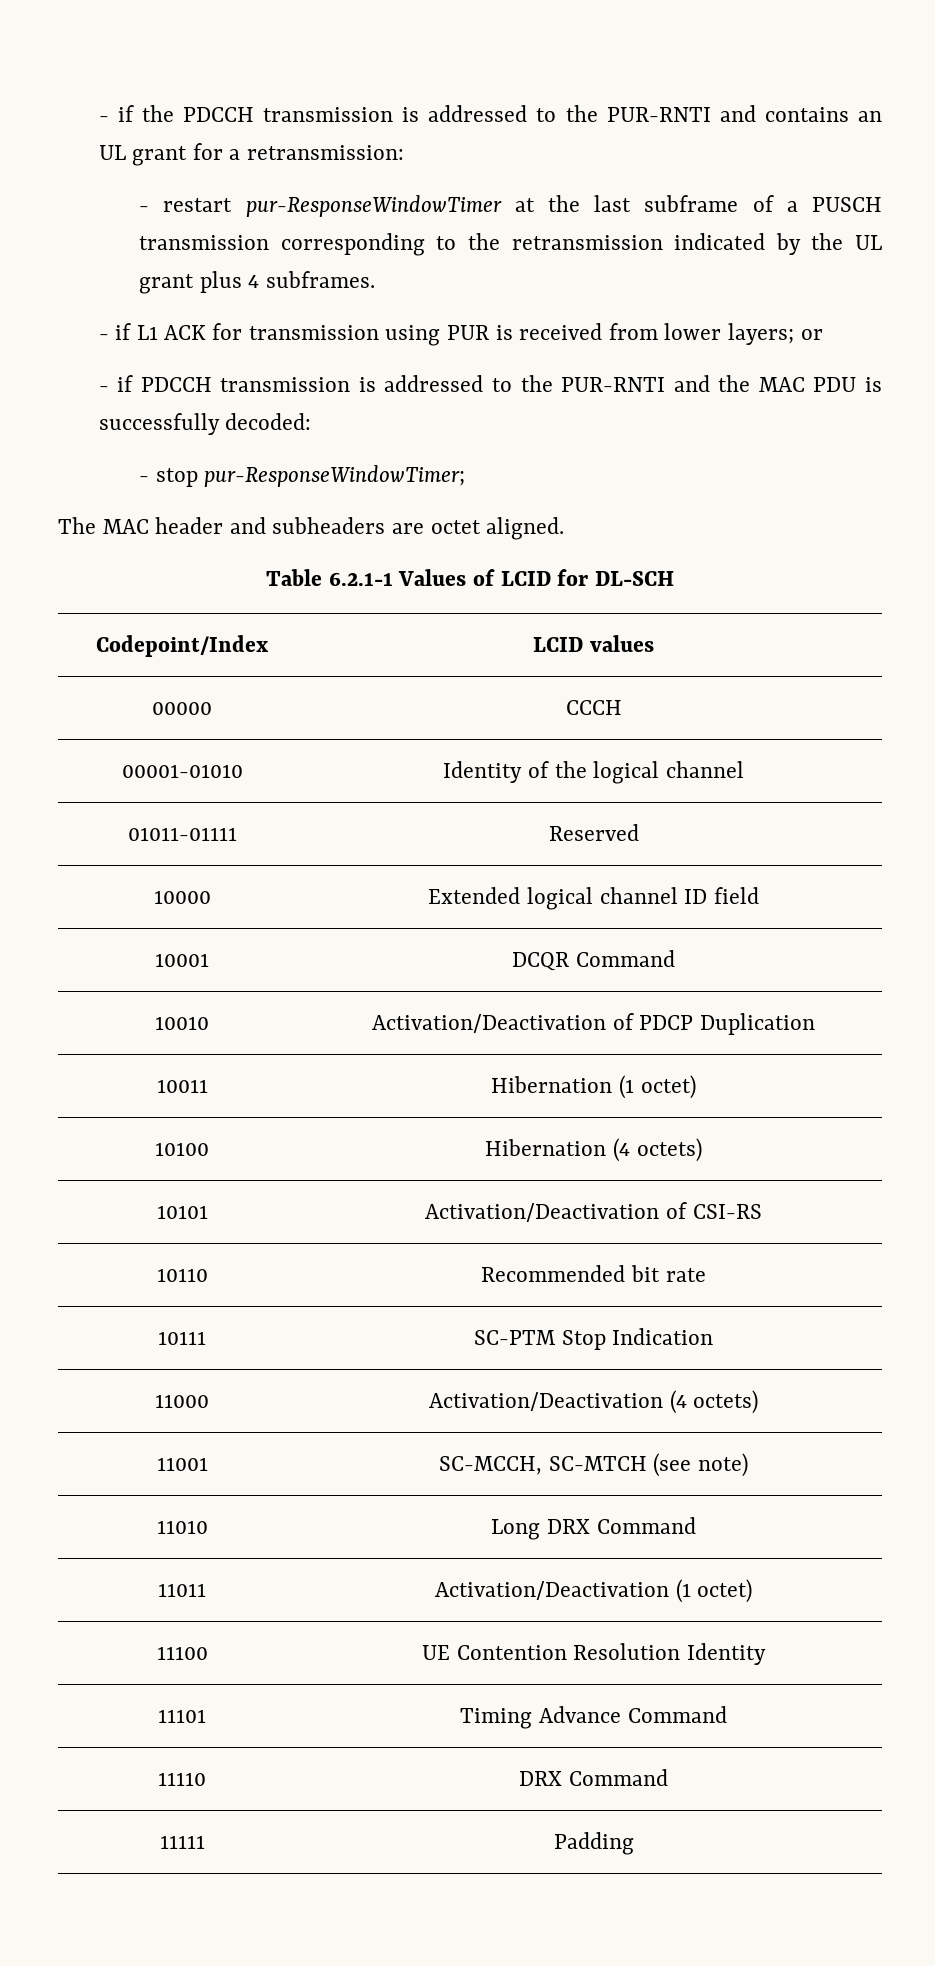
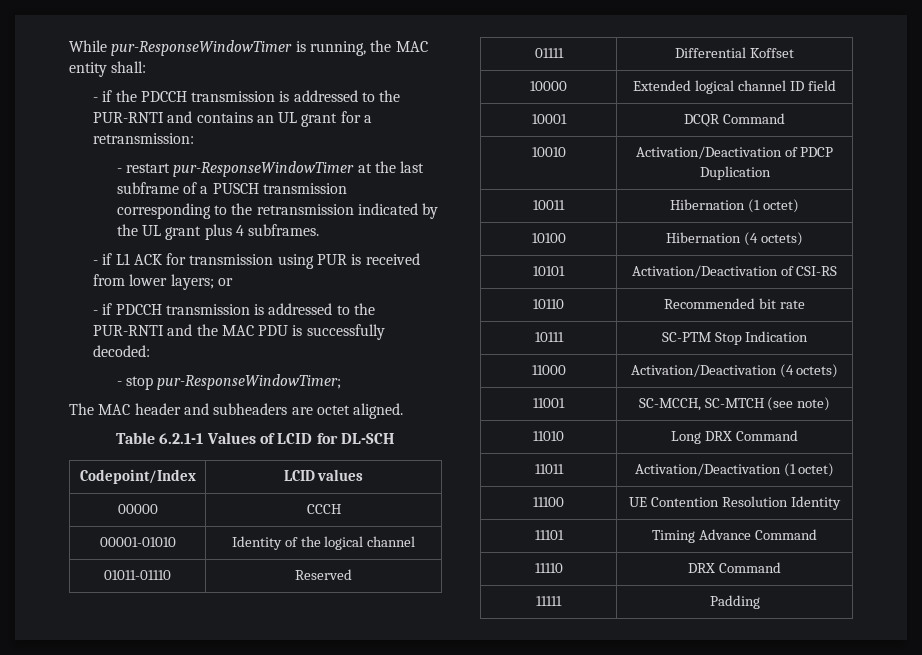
+ While pur-ResponseWindowTimer is running, the MAC entity shall:
- 01011-01111 | Reserved
+ 01011-01110 | Reserved
+ 01111 | Differential Koffset

